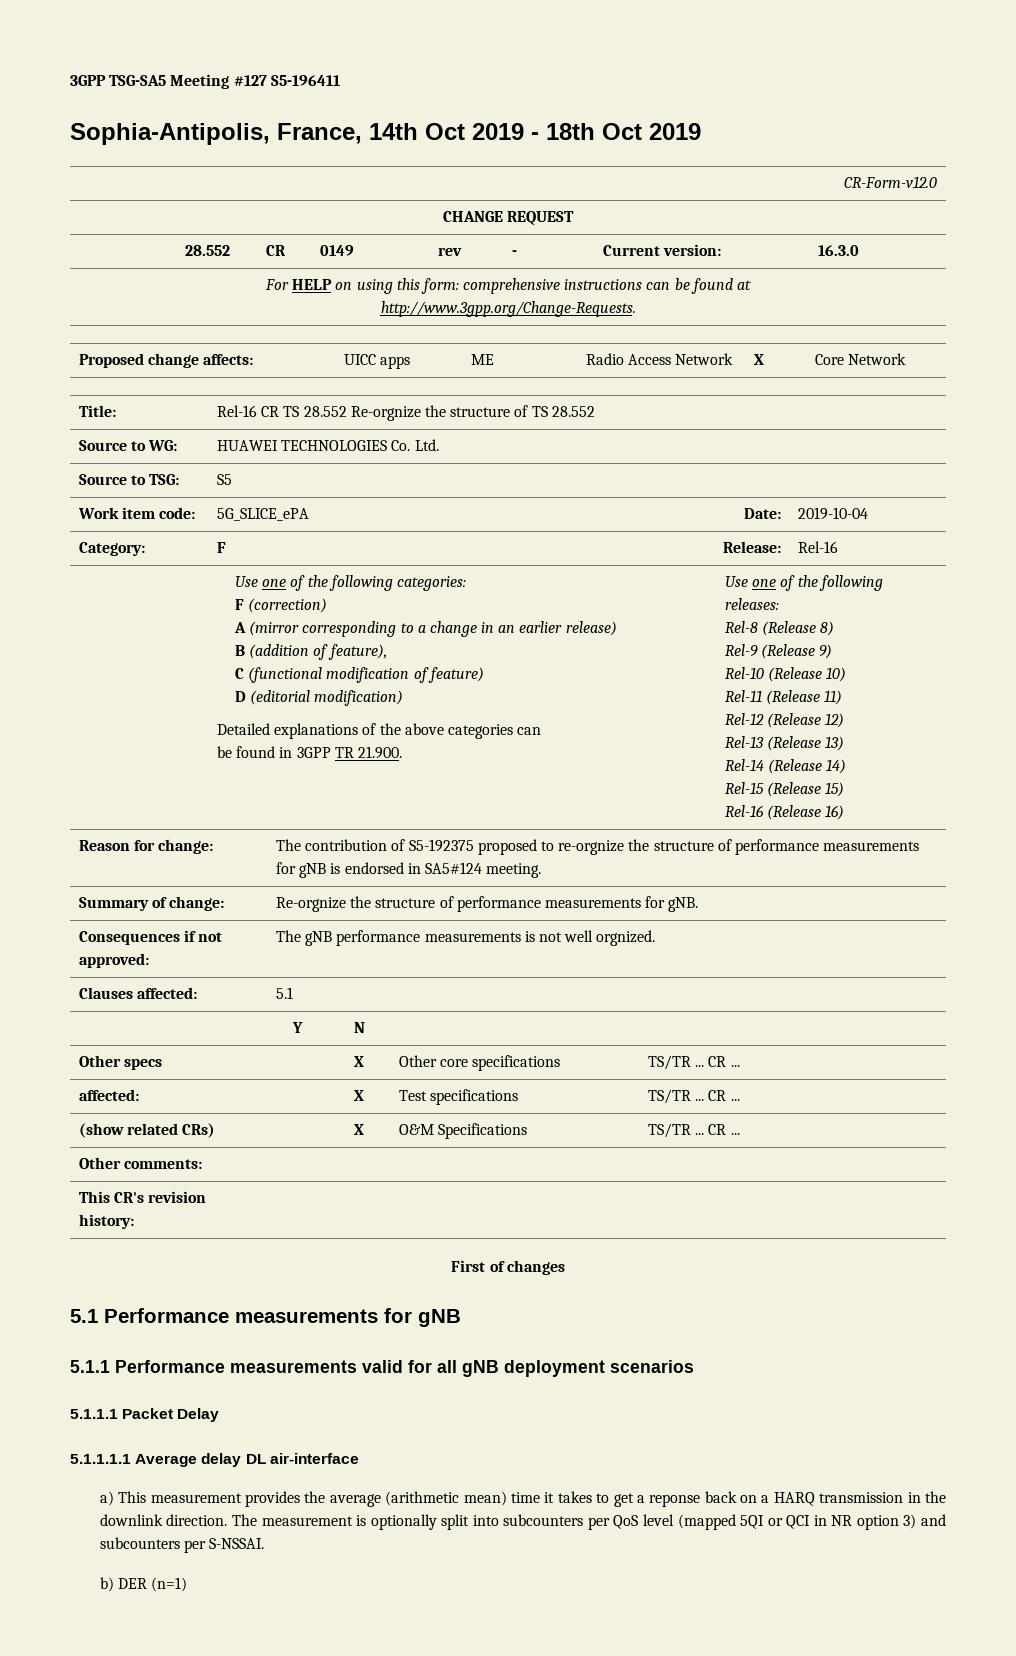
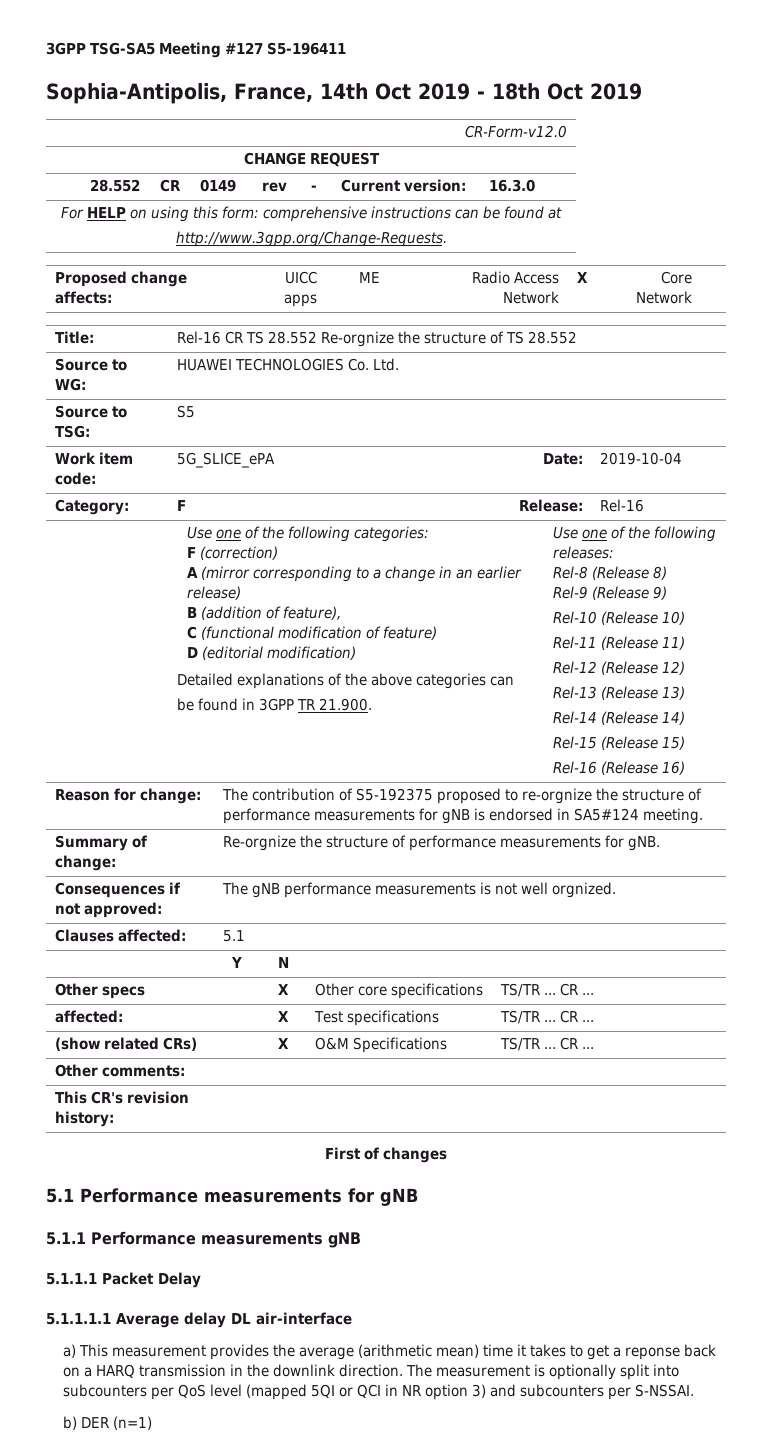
- 5.1.1 Performance measurements valid for all gNB deployment scenarios
+ 5.1.1 Performance measurements gNB

